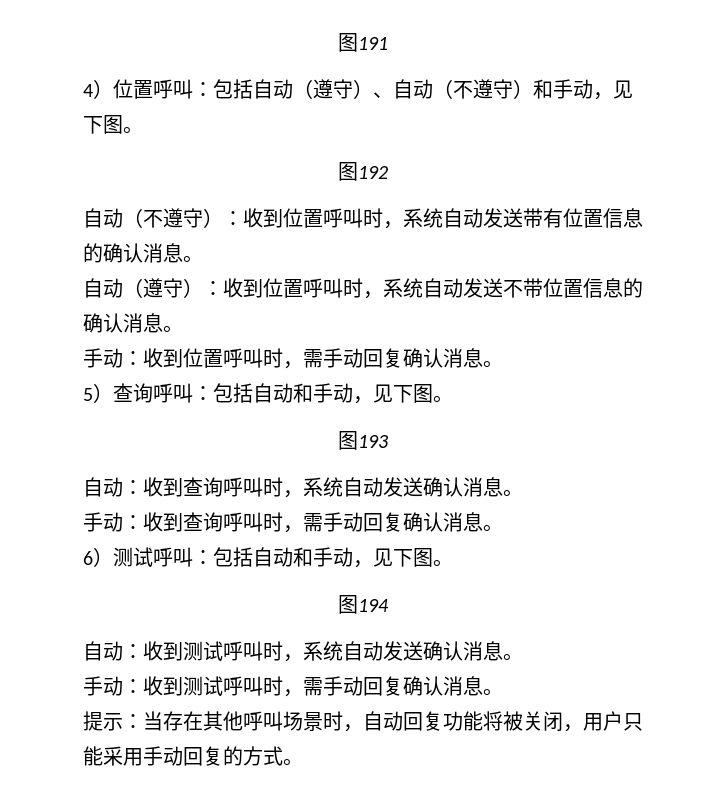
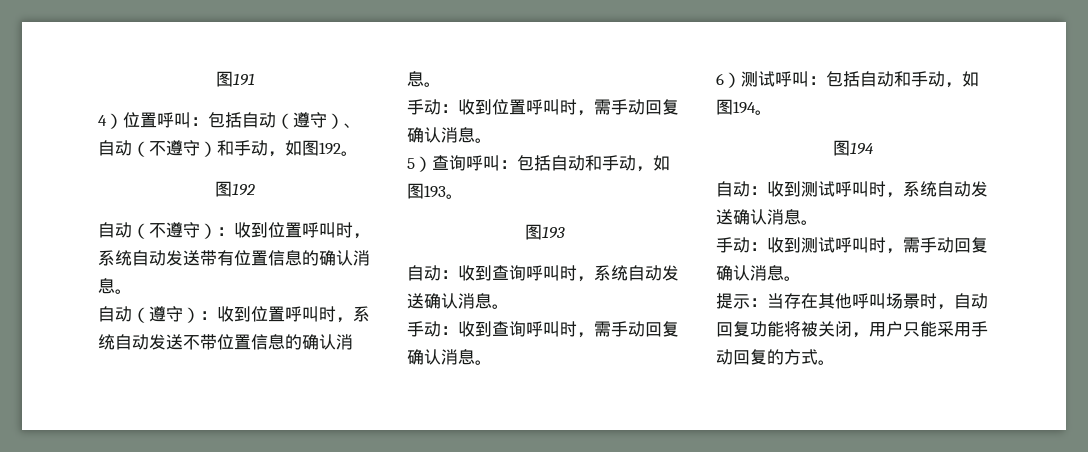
- 4）位置呼叫：包括自动（遵守）、自动（不遵守）和手动，见下图。
+ 4）位置呼叫：包括自动（遵守）、自动（不遵守）和手动，如图192。
- 5）查询呼叫：包括自动和手动，见下图。
+ 5）查询呼叫：包括自动和手动，如图193。
- 6）测试呼叫：包括自动和手动，见下图。
+ 6）测试呼叫：包括自动和手动，如图194。

